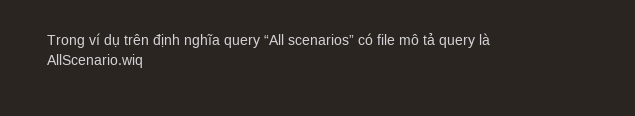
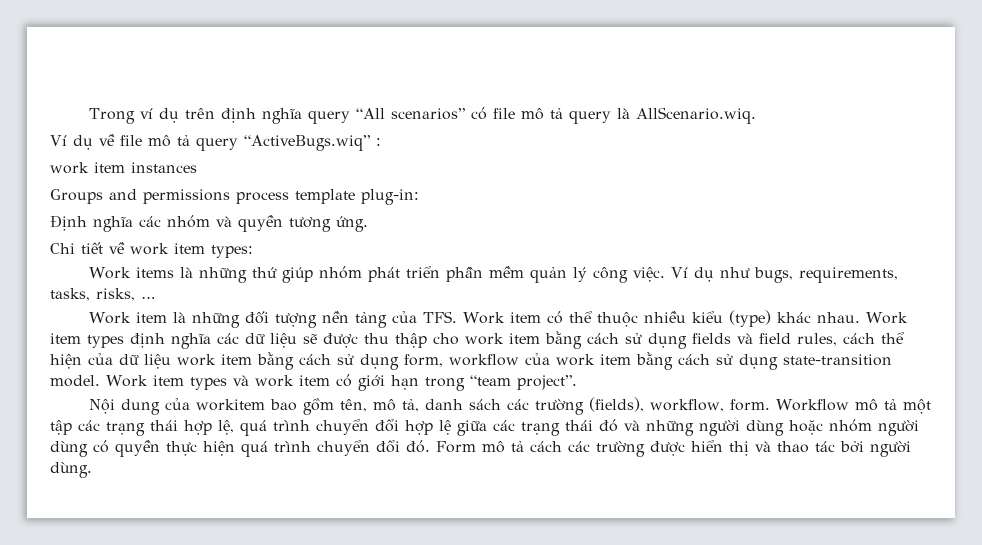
- Trong ví dụ trên định nghĩa query “All scenarios” có file mô tả query là AllScenario.wiq
+ Trong ví dụ trên định nghĩa query “All scenarios” có file mô tả query là AllScenario.wiq.
+ Ví dụ về file mô tả query “ActiveBugs.wiq” :
+ work item instances
+ Groups and permissions process template plug-in:
+ Định nghĩa các nhóm và quyền tương ứng.
+ Chi tiết về work item types:
+ Work items là những thứ giúp nhóm phát triển phần mềm quản lý công việc. Ví dụ như bugs, requirements, tasks, risks, …
+ Work item là những đối tượng nền tảng của TFS. Work item có thể thuộc nhiều kiểu (type) khác nhau. Work item types định nghĩa các dữ liệu sẽ được thu thập cho work item bằng cách sử dụng fields và field rules, cách thể hiện của dữ liệu work item bằng cách sử dụng form, workflow của work item bằng cách sử dụng state-transition model. Work item types và work item có giới hạn trong “team project”.
+ Nội dung của workitem bao gồm tên, mô tả, danh sách các trường (fields), workflow, form. Workflow mô tả một tập các trạng thái hợp lệ, quá trình chuyển đổi hợp lệ giữa các trạng thái đó và những người dùng hoặc nhóm người dùng có quyền thực hiện quá trình chuyển đổi đó. Form mô tả cách các trường được hiển thị và thao tác bởi người dùng.

